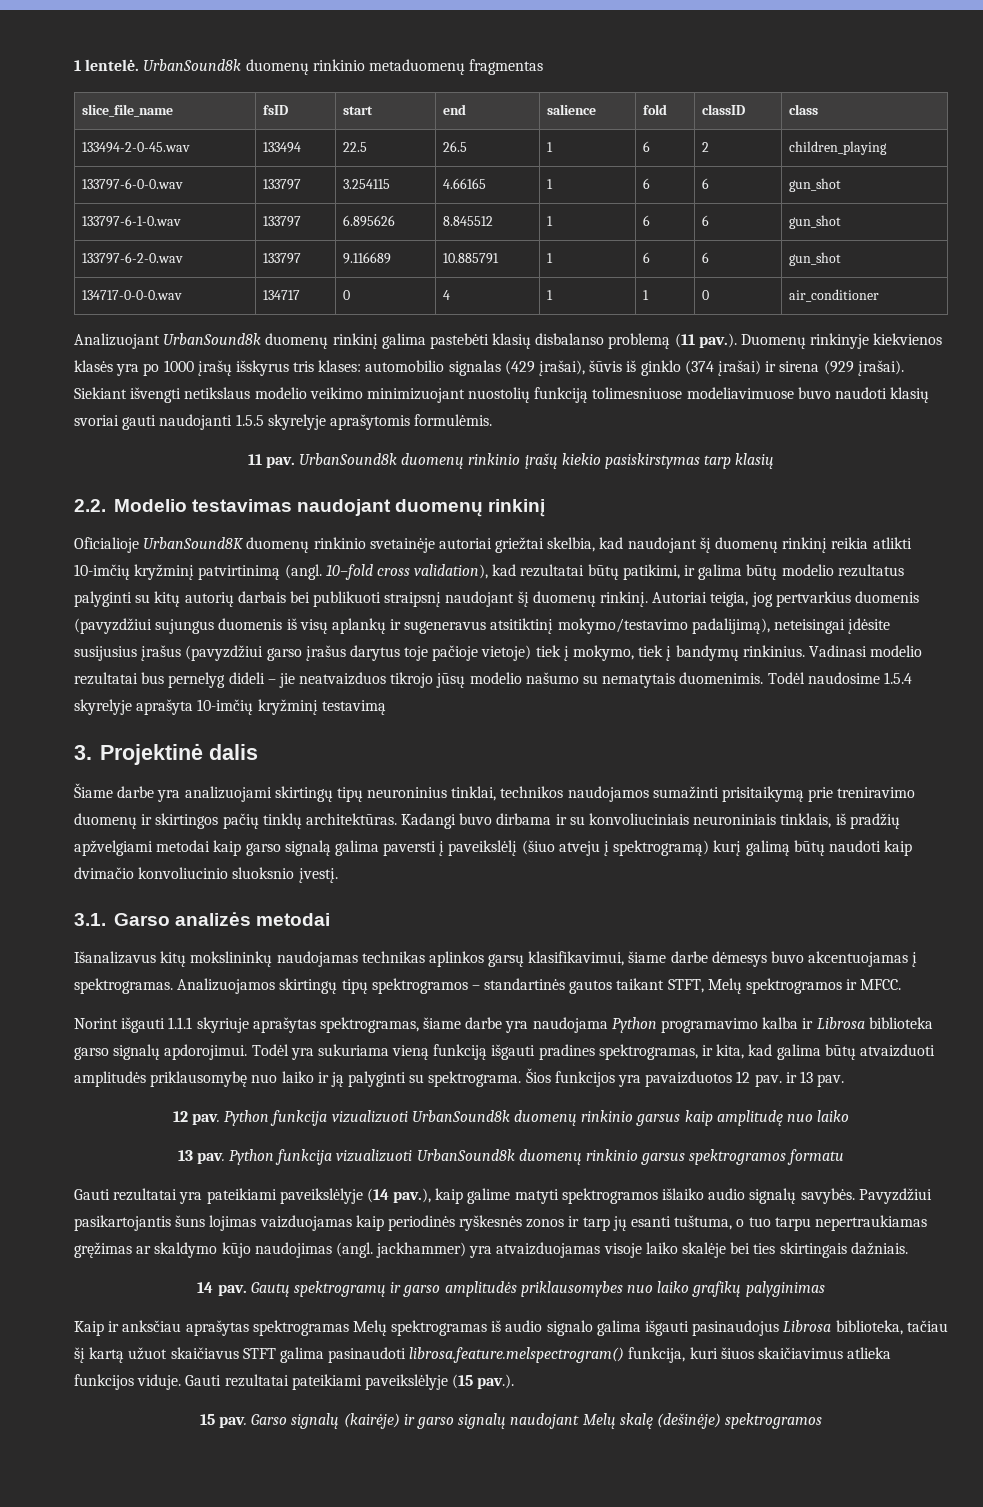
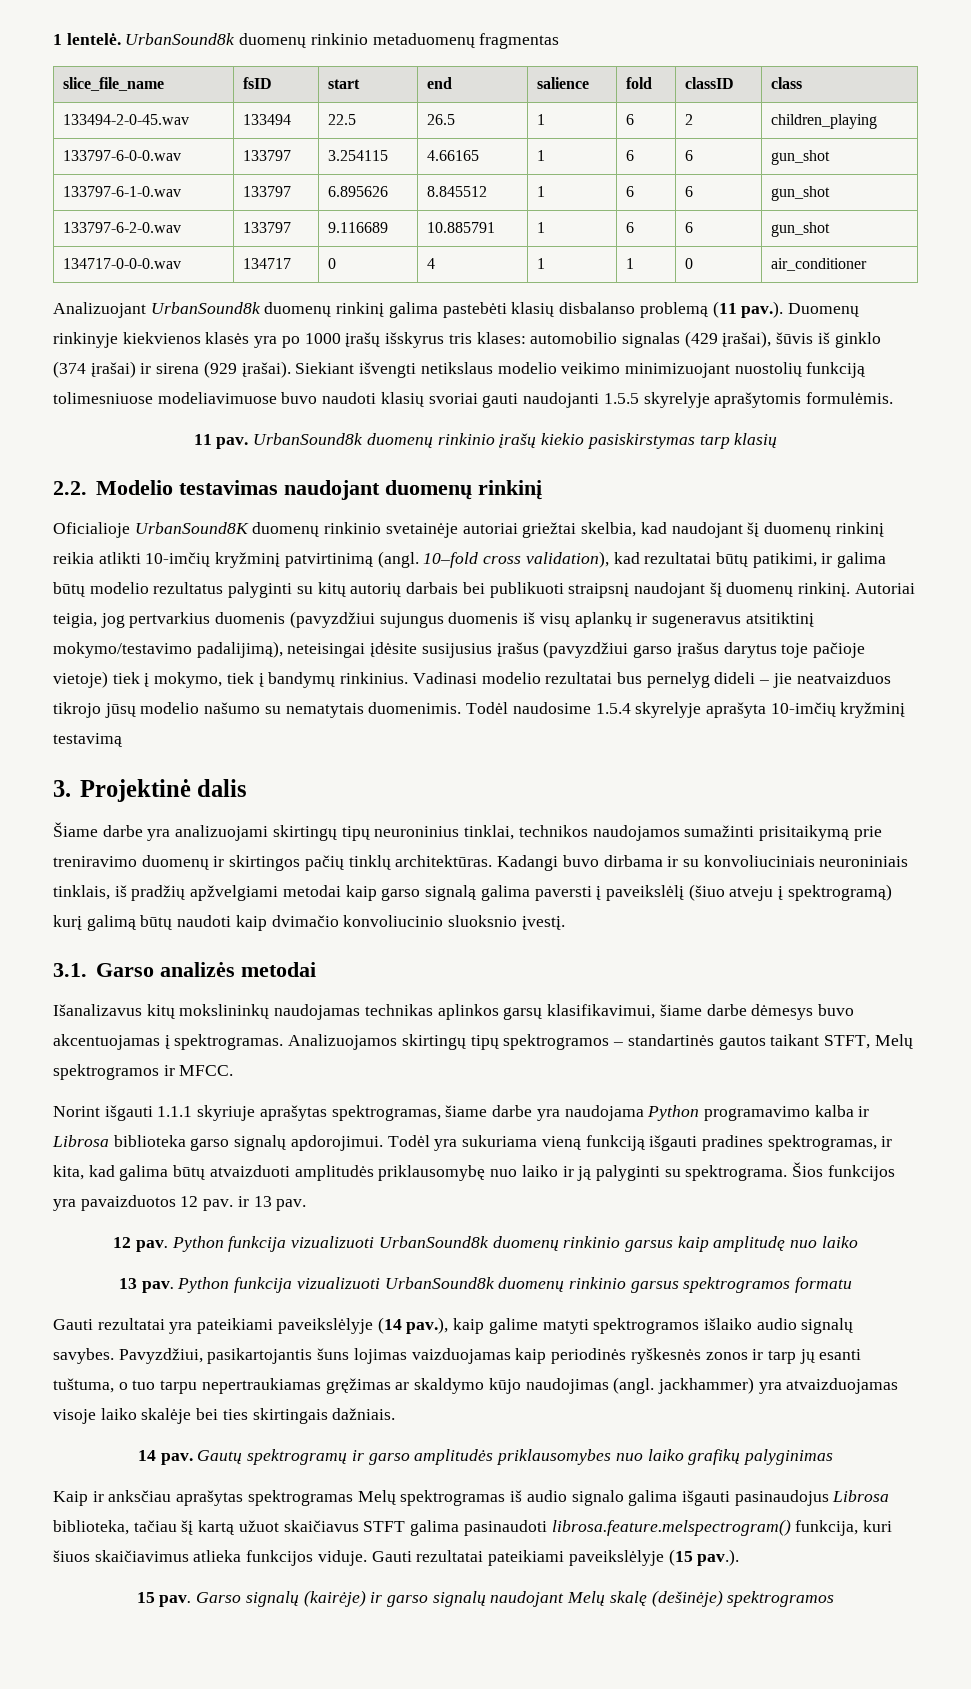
- Gauti rezultatai yra pateikiami paveikslėlyje (14 pav.), kaip galime matyti spektrogramos išlaiko audio signalų savybės. Pavyzdžiui pasikartojantis šuns lojimas vaizduojamas kaip periodinės ryškesnės zonos ir tarp jų esanti tuštuma, o tuo tarpu nepertraukiamas gręžimas ar skaldymo kūjo naudojimas (angl. jackhammer) yra atvaizduojamas visoje laiko skalėje bei ties skirtingais dažniais.
+ Gauti rezultatai yra pateikiami paveikslėlyje (14 pav.), kaip galime matyti spektrogramos išlaiko audio signalų savybes. Pavyzdžiui, pasikartojantis šuns lojimas vaizduojamas kaip periodinės ryškesnės zonos ir tarp jų esanti tuštuma, o tuo tarpu nepertraukiamas gręžimas ar skaldymo kūjo naudojimas (angl. jackhammer) yra atvaizduojamas visoje laiko skalėje bei ties skirtingais dažniais.

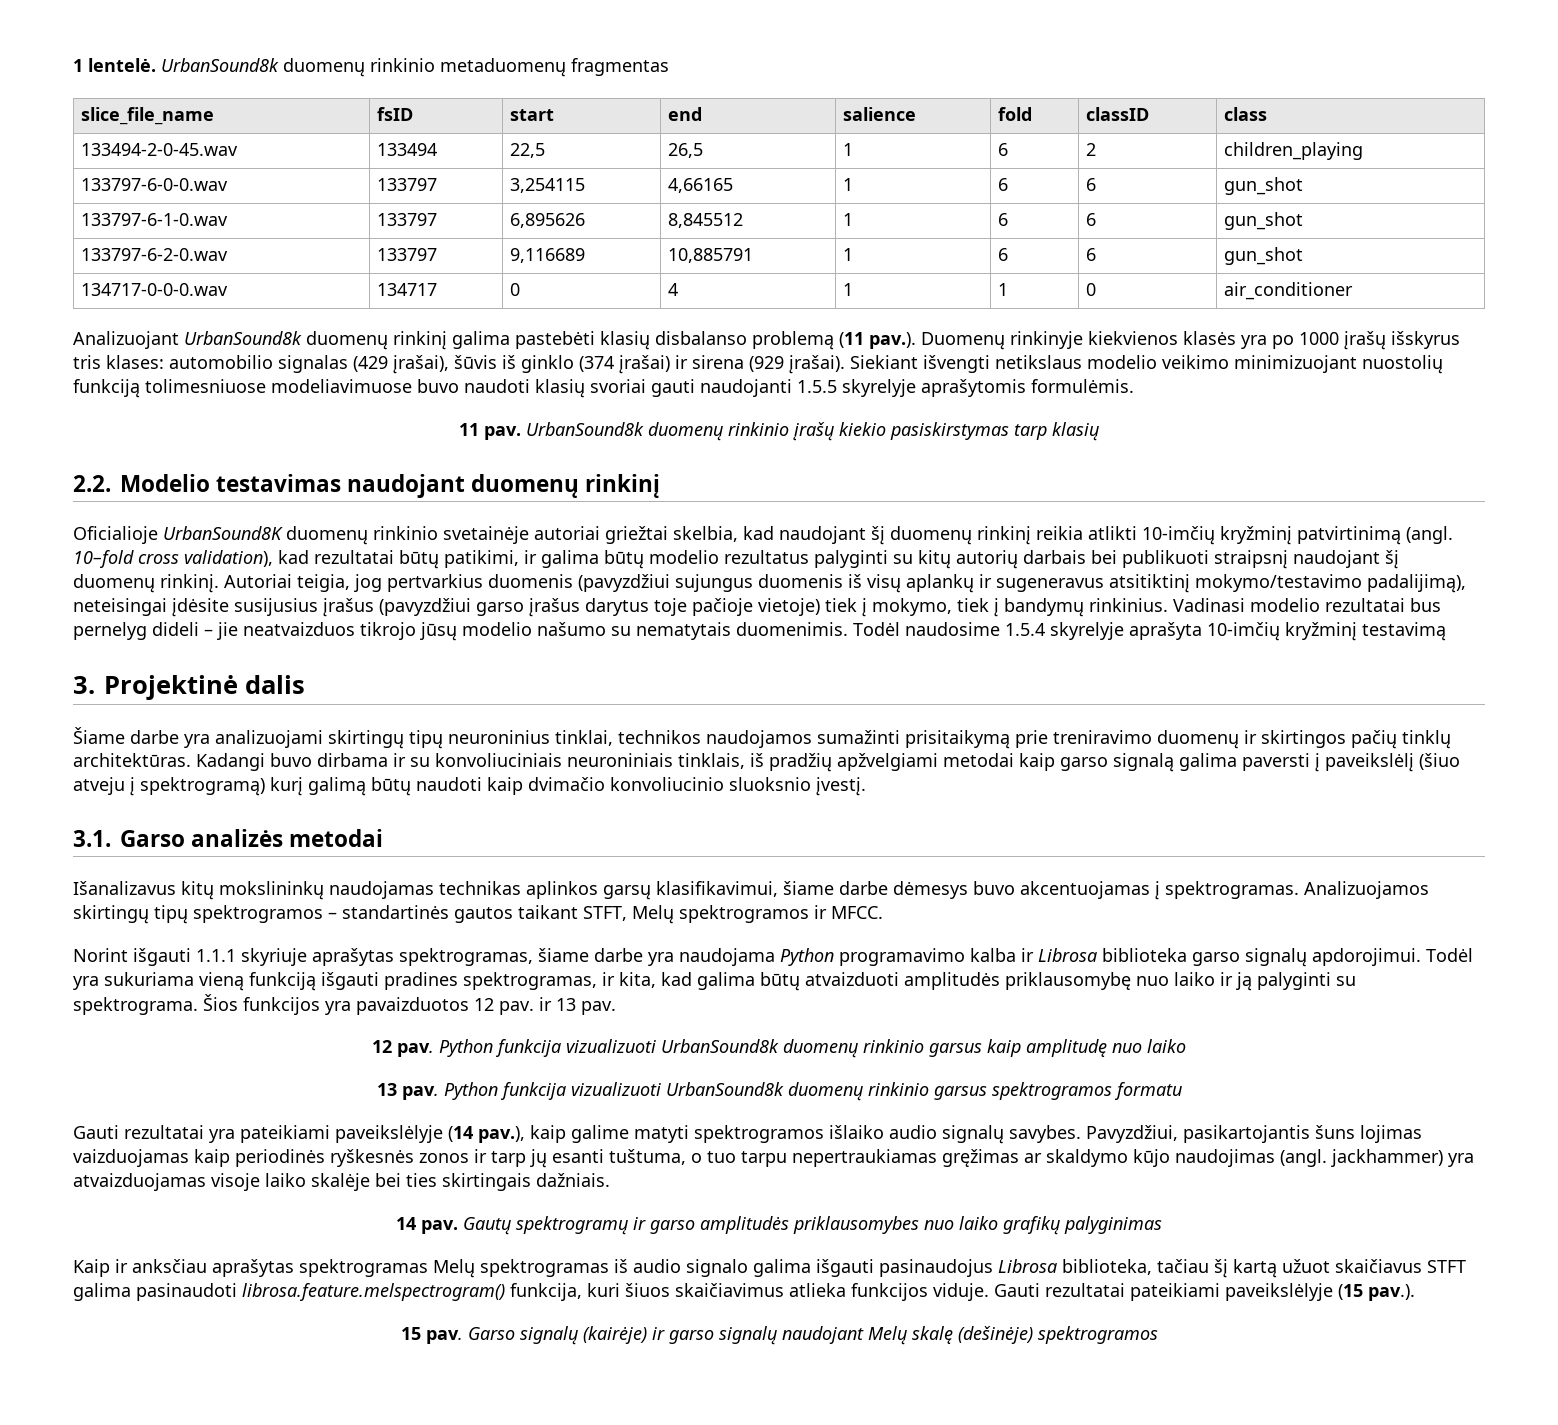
- 133494-2-0-45.wav | 133494 | 22.5 | 26.5 | 1 | 6 | 2 | children_playing
+ 133494-2-0-45.wav | 133494 | 22,5 | 26,5 | 1 | 6 | 2 | children_playing
- 133797-6-0-0.wav | 133797 | 3.254115 | 4.66165 | 1 | 6 | 6 | gun_shot
+ 133797-6-0-0.wav | 133797 | 3,254115 | 4,66165 | 1 | 6 | 6 | gun_shot
- 133797-6-1-0.wav | 133797 | 6.895626 | 8.845512 | 1 | 6 | 6 | gun_shot
+ 133797-6-1-0.wav | 133797 | 6,895626 | 8,845512 | 1 | 6 | 6 | gun_shot
- 133797-6-2-0.wav | 133797 | 9.116689 | 10.885791 | 1 | 6 | 6 | gun_shot
+ 133797-6-2-0.wav | 133797 | 9,116689 | 10,885791 | 1 | 6 | 6 | gun_shot

